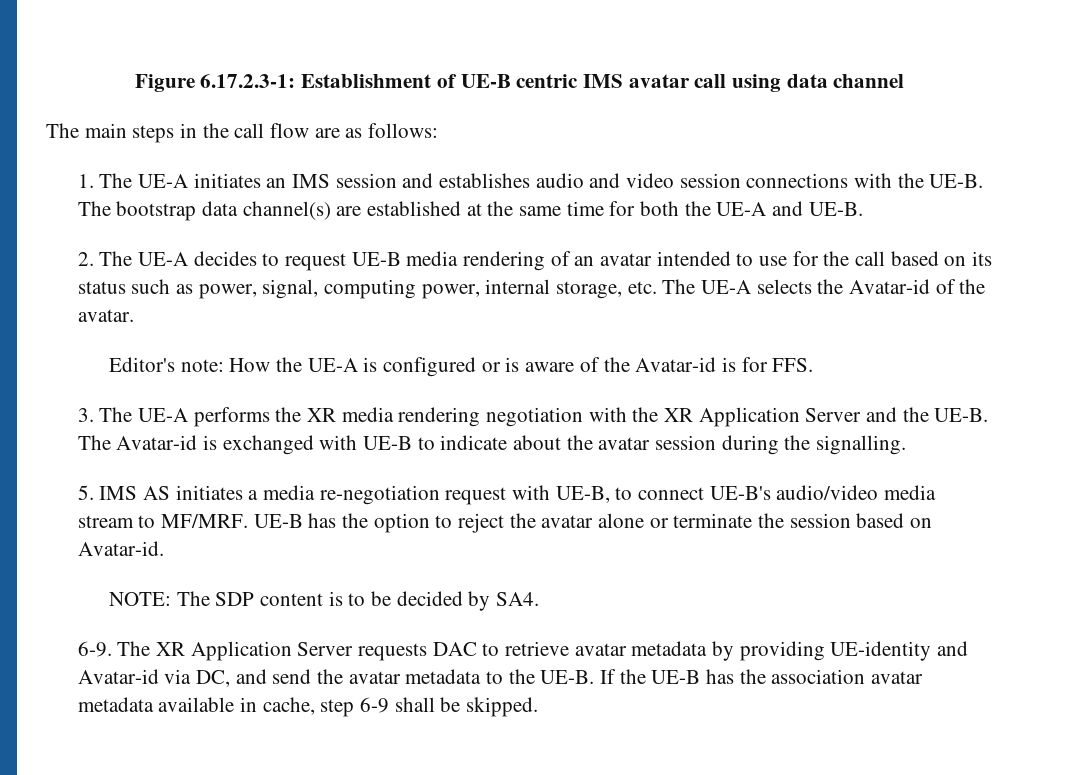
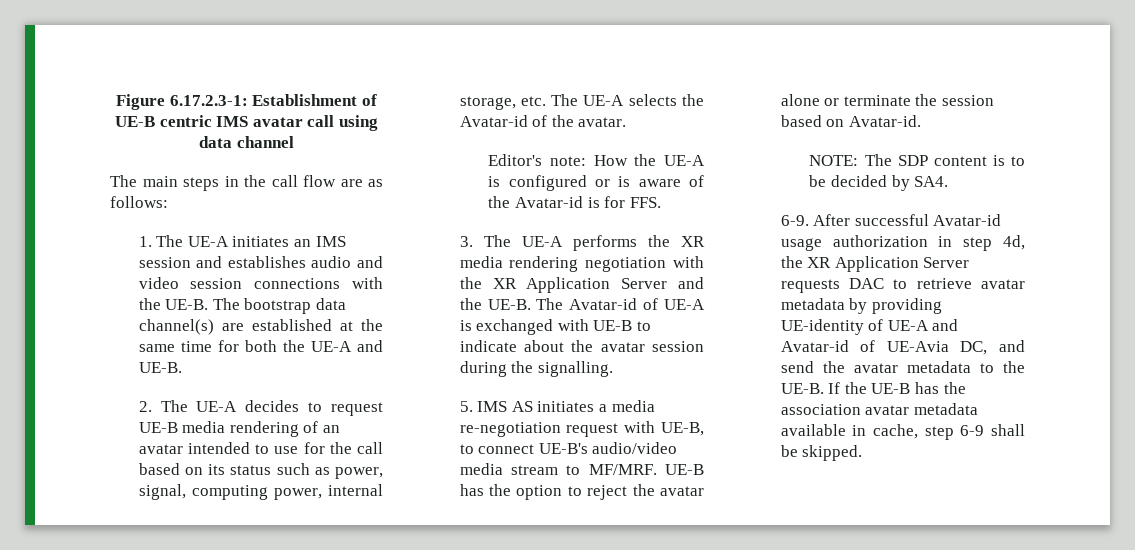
- The Avatar-id is exchanged with UE-B to indicate about the avatar session during the signalling.
+ The Avatar-id of UE-A is exchanged with UE-B to indicate about the avatar session during the signalling.
- The XR Application Server requests DAC to retrieve avatar metadata by providing UE-identity and Avatar-id via DC, and send the avatar metadata to the UE-B.
+ After successful Avatar-id usage authorization in step 4d, the XR Application Server requests DAC to retrieve avatar metadata by providing UE-identity of UE-A and Avatar-id of UE-Avia DC, and send the avatar metadata to the UE-B.

